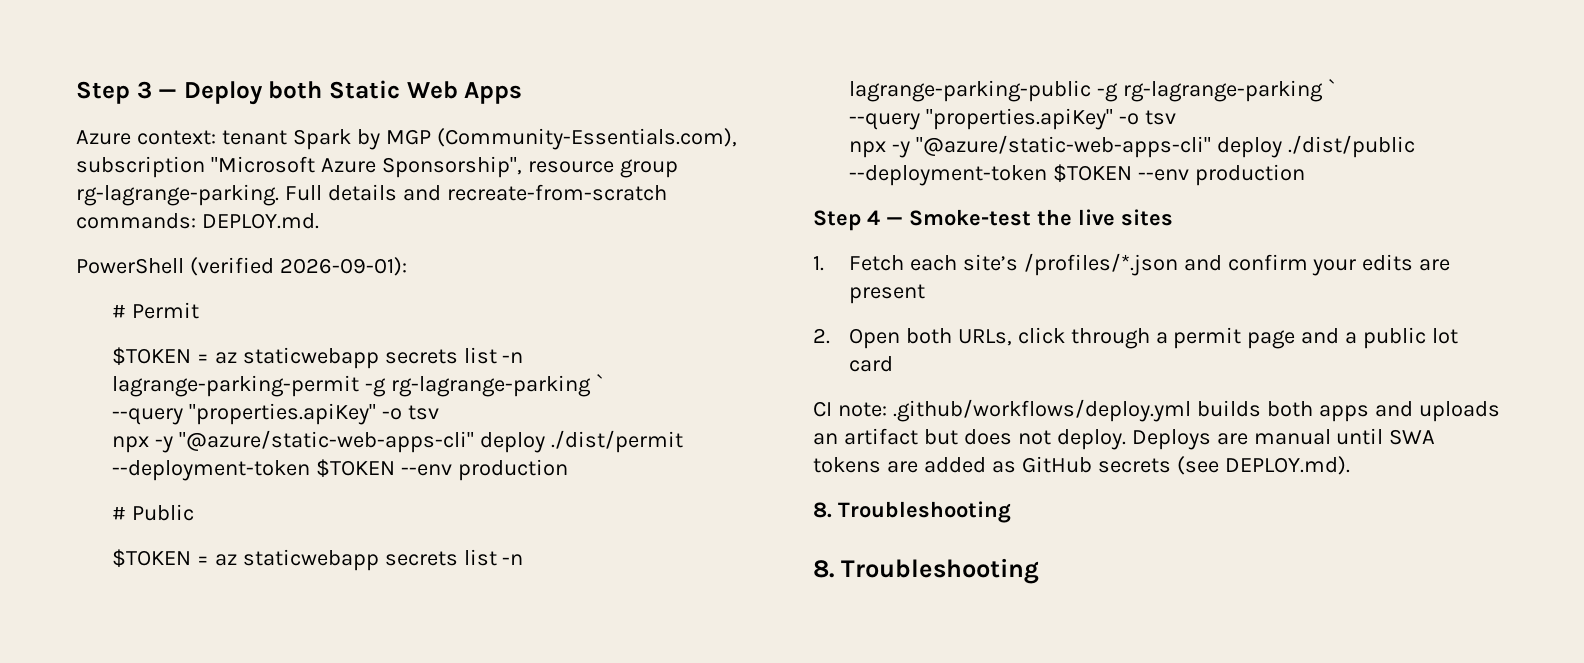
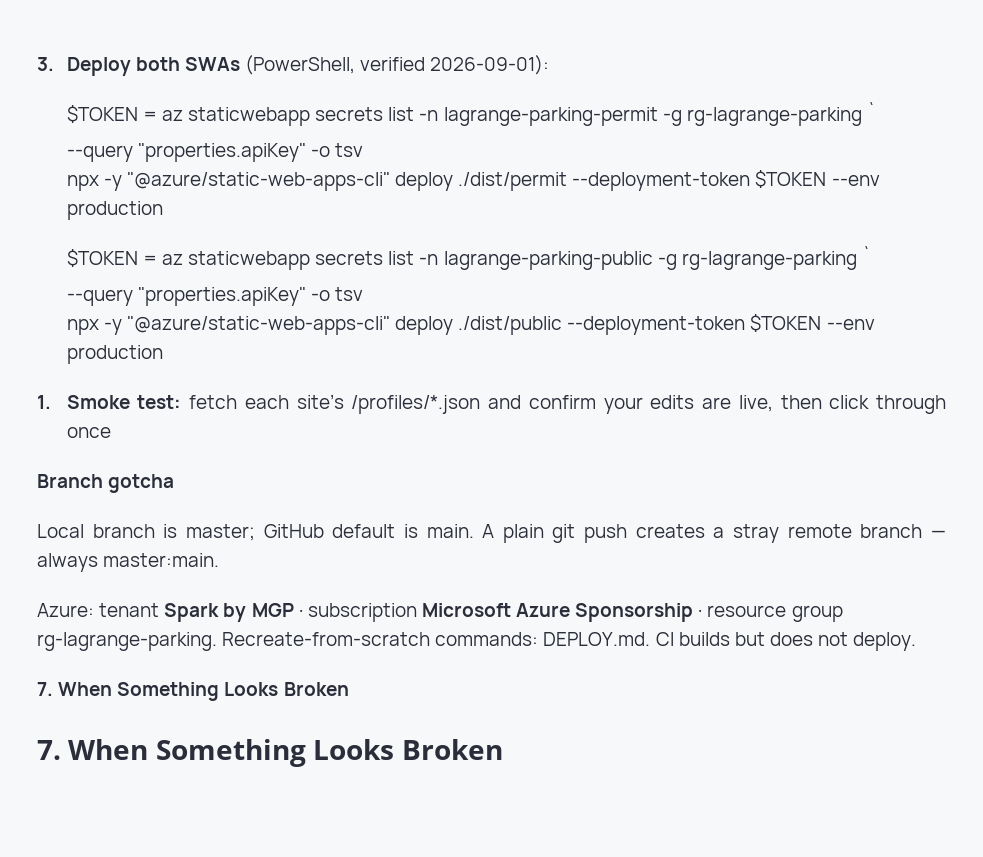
- Step 3 — Deploy both Static Web Apps
- Azure context: tenant Spark by MGP (Community-Essentials.com), subscription "Microsoft Azure Sponsorship", resource group rg-lagrange-parking. Full details and recreate-from-scratch commands: DEPLOY.md.
- PowerShell (verified 2026-09-01):
+ 3. Deploy both SWAs (PowerShell, verified 2026-09-01):
- # Permit
- # Public
- Step 4 — Smoke-test the live sites
- 1. Fetch each site’s /profiles/*.json and confirm your edits are present
- 2. Open both URLs, click through a permit page and a public lot card
- CI note: .github/workflows/deploy.yml builds both apps and uploads an artifact but does not deploy. Deploys are manual until SWA tokens are added as GitHub secrets (see DEPLOY.md).
- 8. Troubleshooting
- 8. Troubleshooting
+ 1. Smoke test: fetch each site’s /profiles/*.json and confirm your edits are live, then click through once
+ Branch gotcha
+ Local branch is master; GitHub default is main. A plain git push creates a stray remote branch — always master:main.
+ Azure: tenant Spark by MGP · subscription Microsoft Azure Sponsorship · resource group rg-lagrange-parking. Recreate-from-scratch commands: DEPLOY.md. CI builds but does not deploy.
+ 7. When Something Looks Broken
+ 7. When Something Looks Broken

